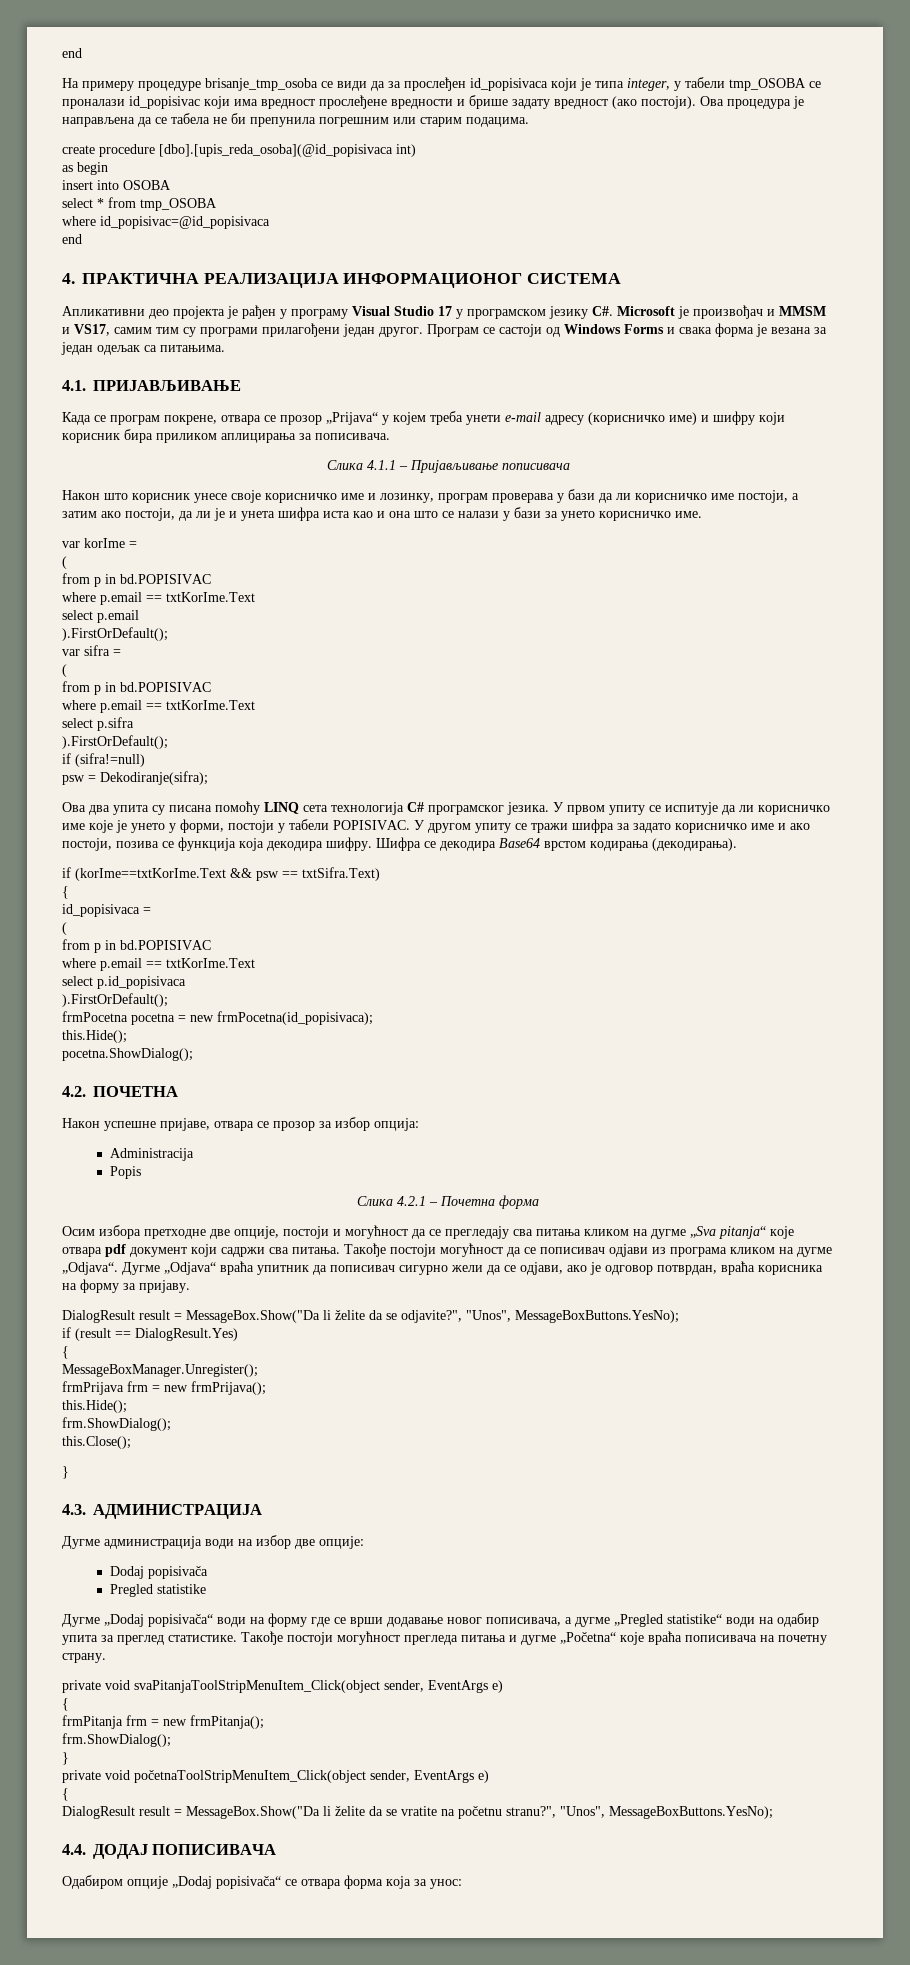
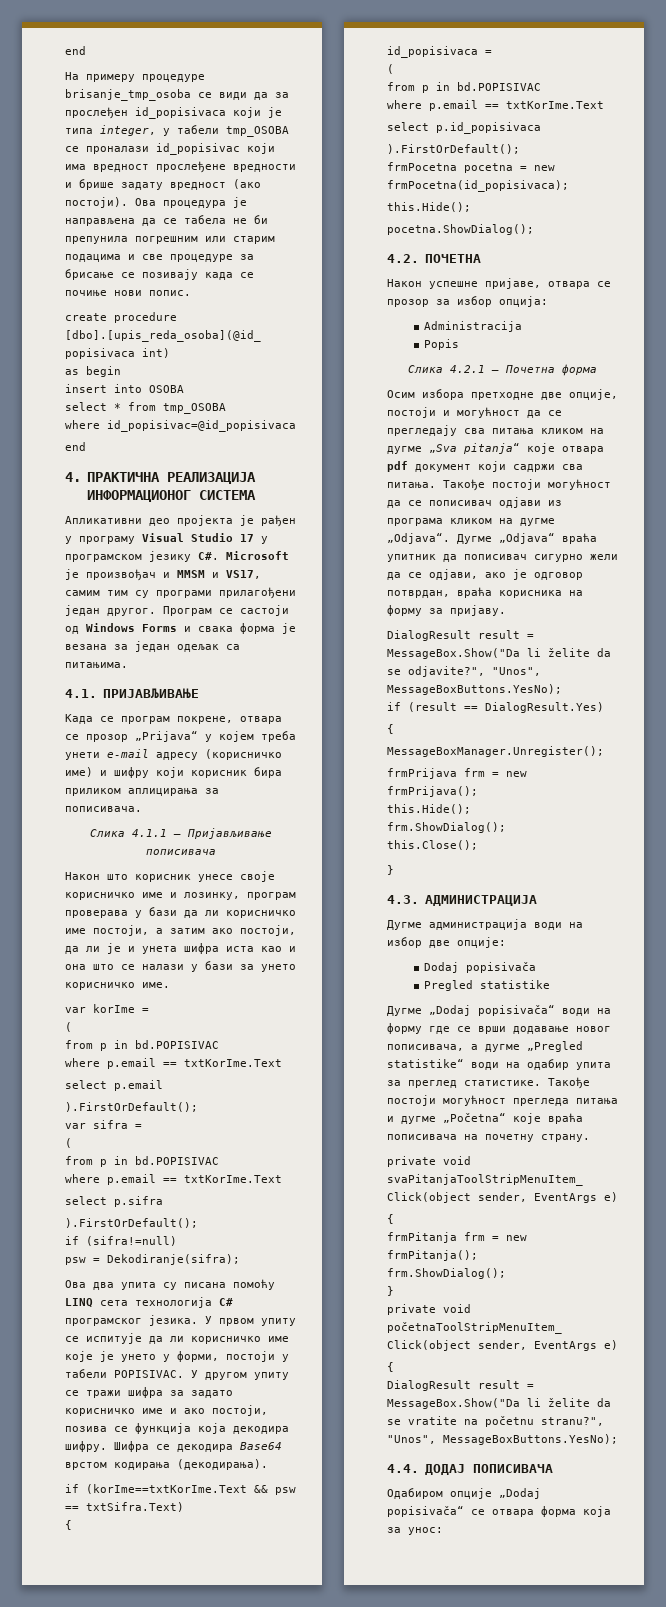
- Ова процедура је направљена да се табела не би препунила погрешним или старим подацима.
+ Ова процедура је направљена да се табела не би препунила погрешним или старим подацима и све процедуре за брисање се позивају када се почиње нови попис.

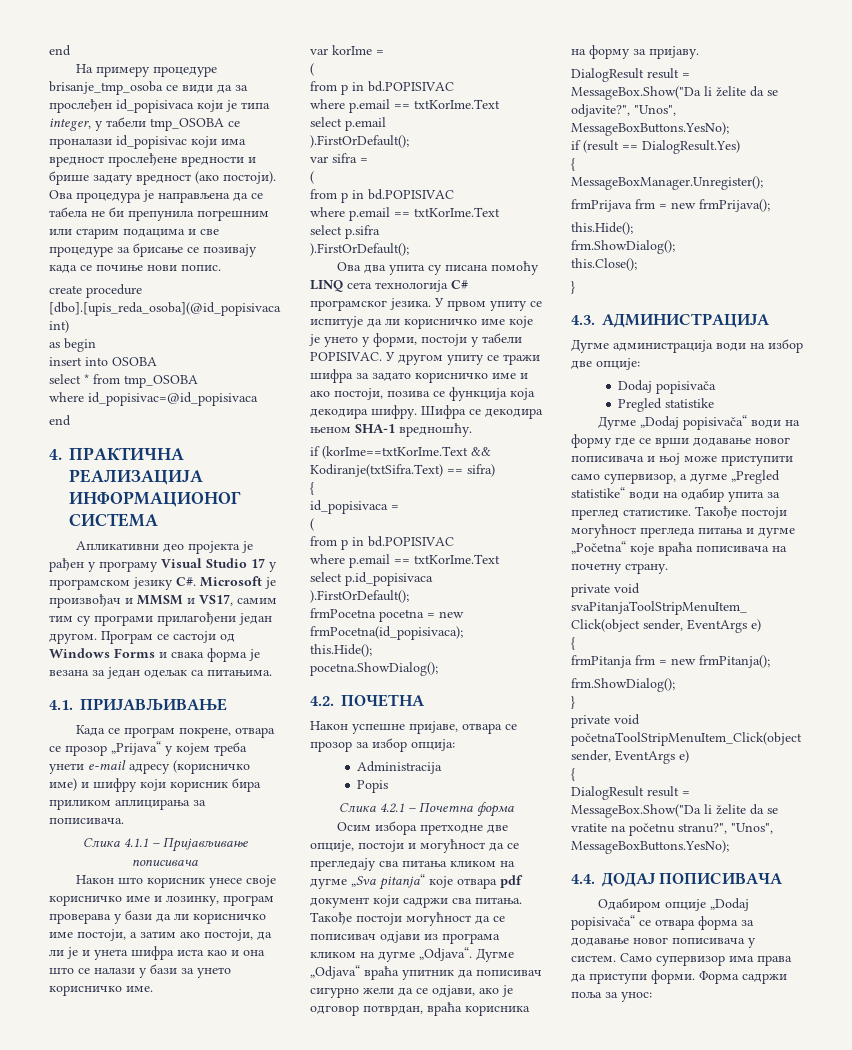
- Апликативни део пројекта је рађен у програму Visual Studio 17 у програмском језику C#. Microsoft је произвођач и MMSM и VS17, самим тим су програми прилагођени један другог.
+ Апликативни део пројекта је рађен у програму Visual Studio 17 у програмском језику C#. Microsoft је произвођач и MMSM и VS17, самим тим су програми прилагођени један другом.
- if (sifra!=null)
- psw = Dekodiranje(sifra);
- Шифра се декодира Base64 врстом кодирања (декодирања).
+ Шифра се декодира њеном SHA-1 вредношћу.
- if (korIme==txtKorIme.Text && psw == txtSifra.Text)
+ if (korIme==txtKorIme.Text && Kodiranje(txtSifra.Text) == sifra)
- Дугме „Dodaj popisivača“ води на форму где се врши додавање новог пописивача, а дугме „Pregled statistike“ води на одабир упита за преглед статистике.
+ Дугме „Dodaj popisivača“ води на форму где се врши додавање новог пописивача и њој може приступити само супервизор, а дугме „Pregled statistike“ води на одабир упита за преглед статистике.
- Одабиром опције „Dodaj popisivača“ се отвара форма која за унос:
+ Одабиром опције „Dodaj popisivača“ се отвара форма за додавање новог пописивача у систем. Само супервизор има права да приступи форми. Форма садржи поља за унос:

